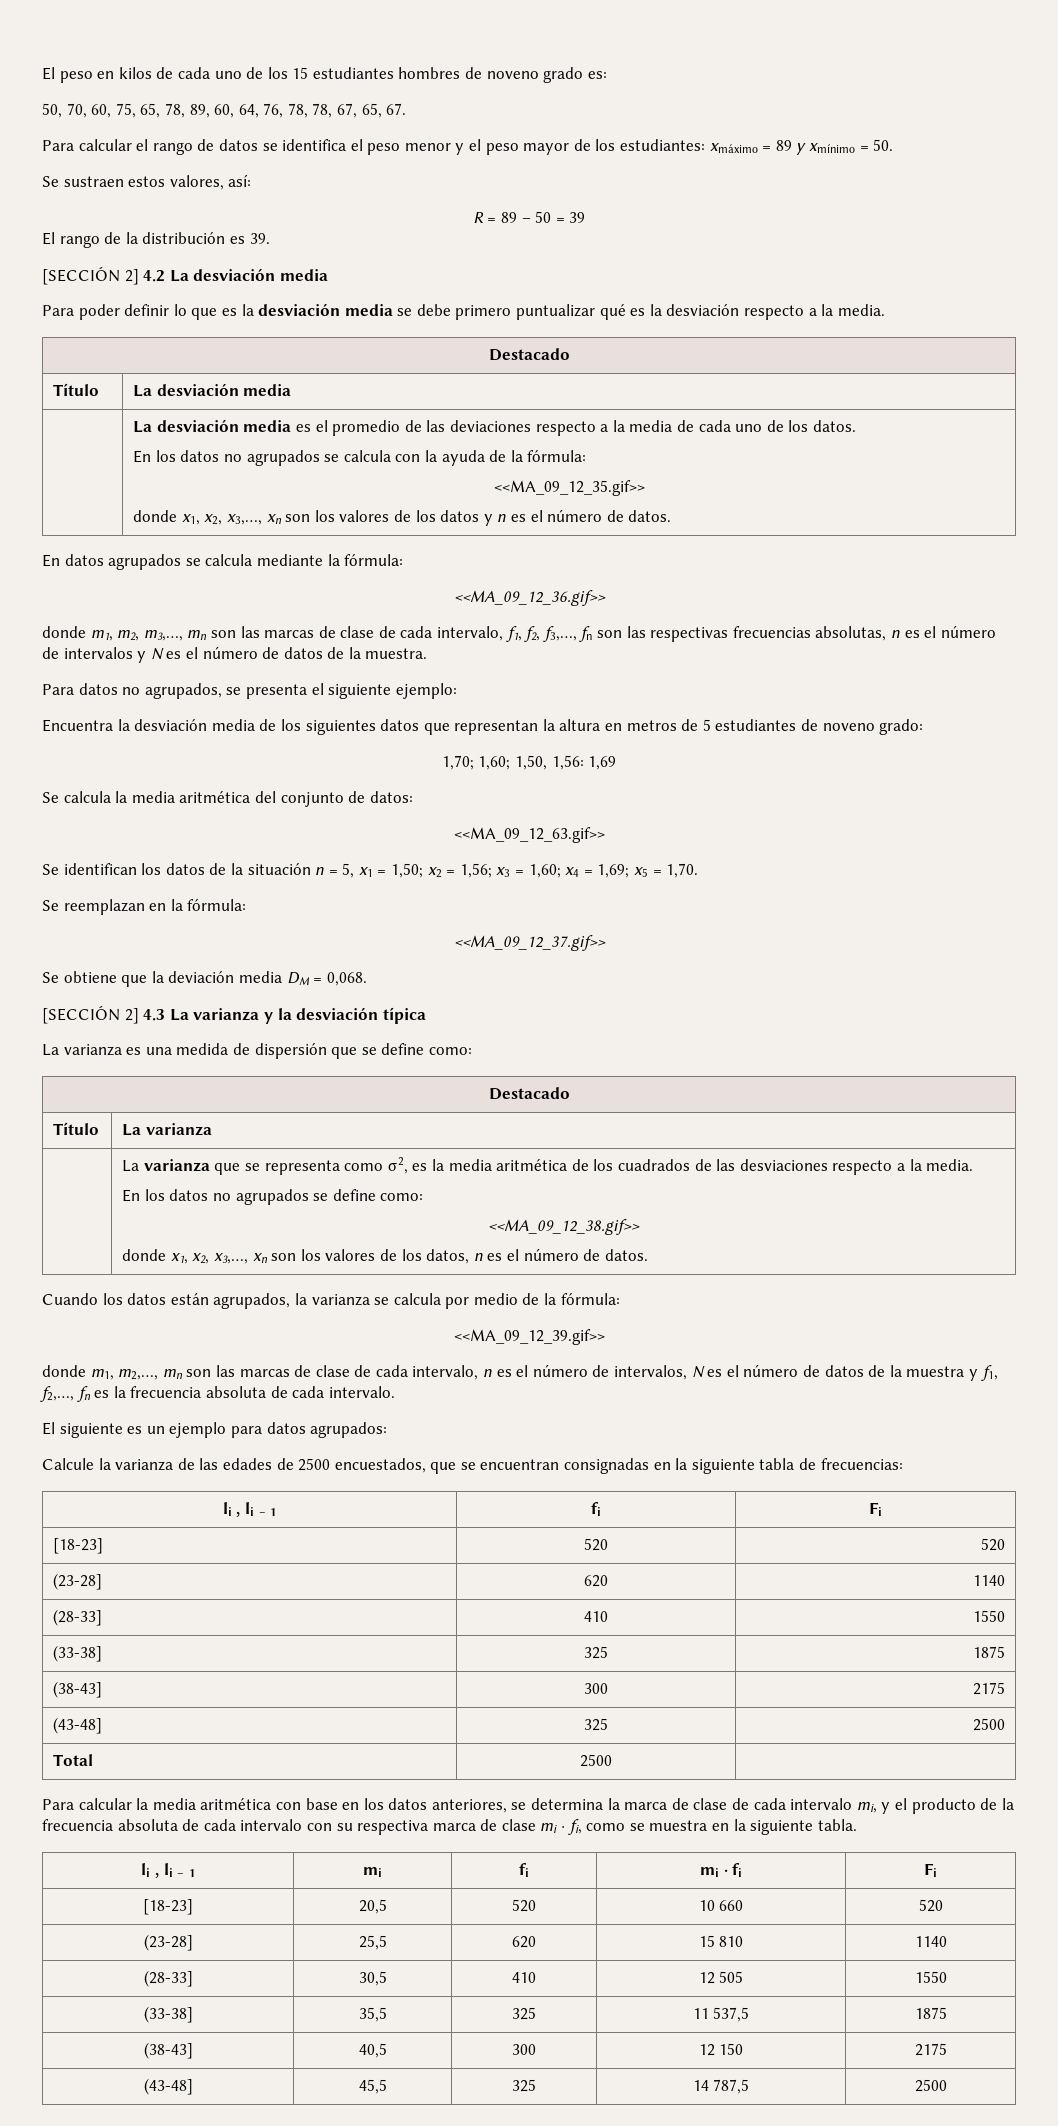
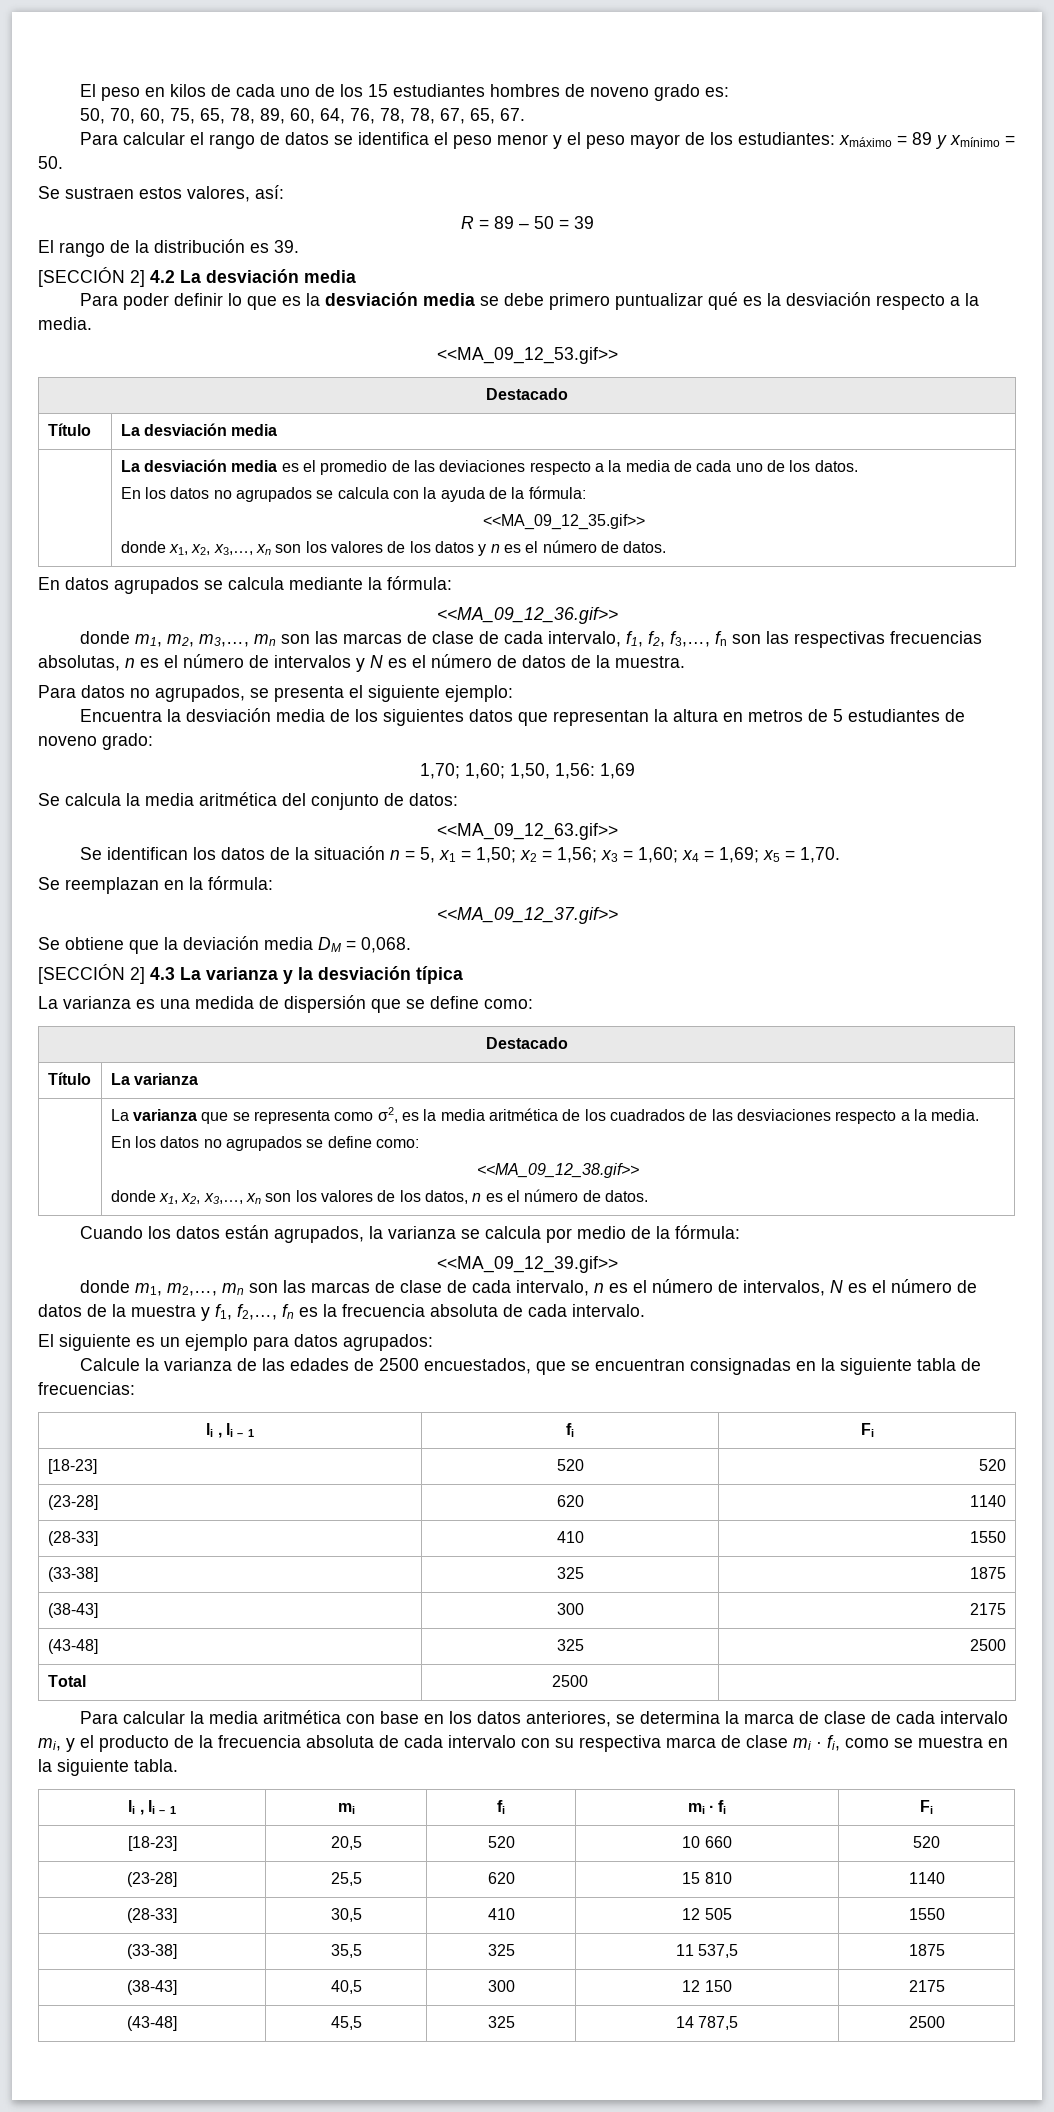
+ <<MA_09_12_53.gif>>

